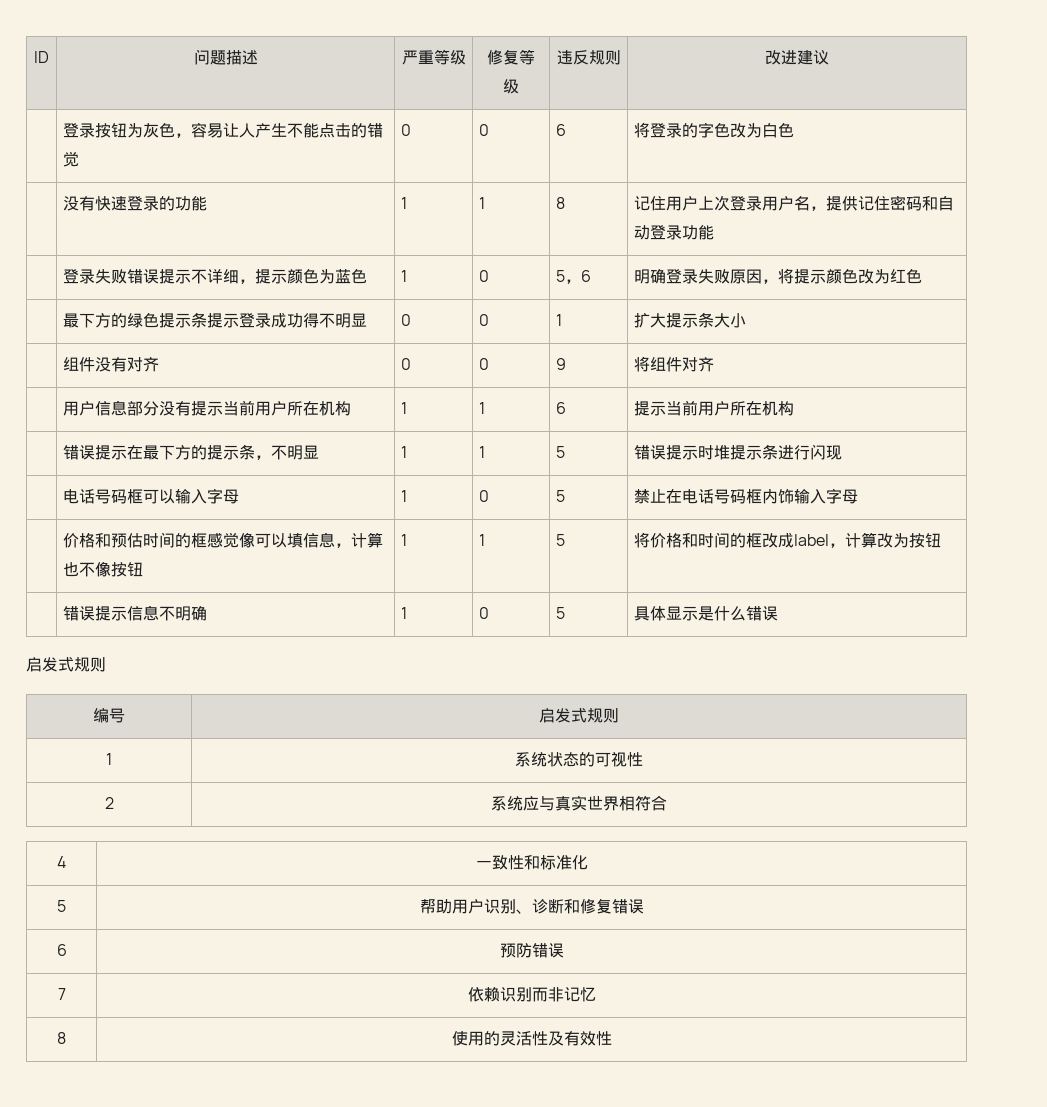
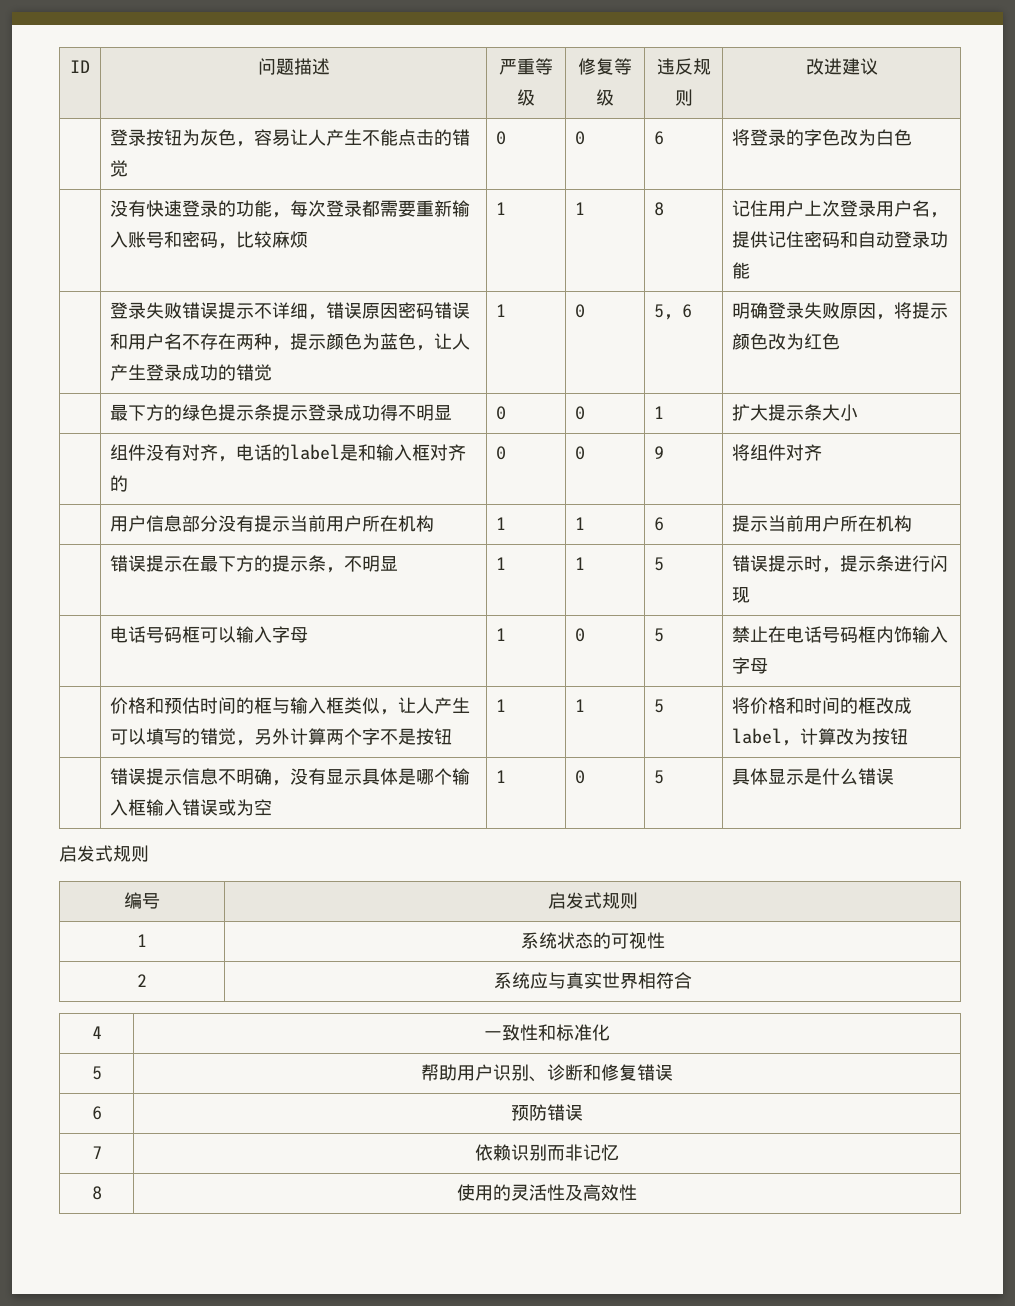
- | 没有快速登录的功能 | 1 | 1 | 8 | 记住用户上次登录用户名，提供记住密码和自动登录功能
+ | 没有快速登录的功能，每次登录都需要重新输入账号和密码，比较麻烦 | 1 | 1 | 8 | 记住用户上次登录用户名，提供记住密码和自动登录功能
- | 登录失败错误提示不详细，提示颜色为蓝色 | 1 | 0 | 5，6 | 明确登录失败原因，将提示颜色改为红色
+ | 登录失败错误提示不详细，错误原因密码错误和用户名不存在两种，提示颜色为蓝色，让人产生登录成功的错觉 | 1 | 0 | 5，6 | 明确登录失败原因，将提示颜色改为红色
- | 组件没有对齐 | 0 | 0 | 9 | 将组件对齐
+ | 组件没有对齐，电话的label是和输入框对齐的 | 0 | 0 | 9 | 将组件对齐
- | 错误提示在最下方的提示条，不明显 | 1 | 1 | 5 | 错误提示时堆提示条进行闪现
+ | 错误提示在最下方的提示条，不明显 | 1 | 1 | 5 | 错误提示时，提示条进行闪现
- | 价格和预估时间的框感觉像可以填信息，计算也不像按钮 | 1 | 1 | 5 | 将价格和时间的框改成label，计算改为按钮
+ | 价格和预估时间的框与输入框类似，让人产生可以填写的错觉，另外计算两个字不是按钮 | 1 | 1 | 5 | 将价格和时间的框改成label，计算改为按钮
- | 错误提示信息不明确 | 1 | 0 | 5 | 具体显示是什么错误
+ | 错误提示信息不明确，没有显示具体是哪个输入框输入错误或为空 | 1 | 0 | 5 | 具体显示是什么错误
- 8 | 使用的灵活性及有效性
+ 8 | 使用的灵活性及高效性

